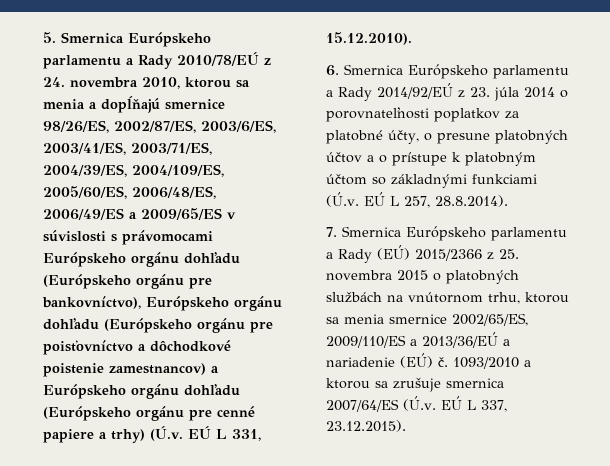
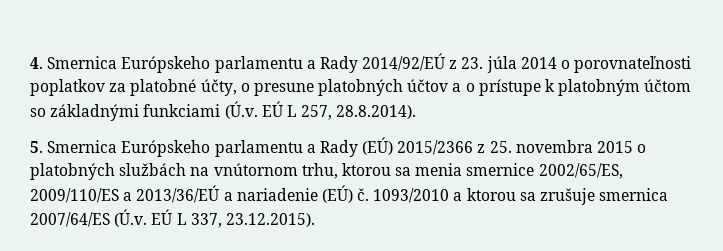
- 5. Smernica Európskeho parlamentu a Rady 2010/78/EÚ z 24. novembra 2010, ktorou sa menia a dopĺňajú smernice 98/26/ES, 2002/87/ES, 2003/6/ES, 2003/41/ES, 2003/71/ES, 2004/39/ES, 2004/109/ES, 2005/60/ES, 2006/48/ES, 2006/49/ES a 2009/65/ES v súvislosti s právomocami Európskeho orgánu dohľadu (Európskeho orgánu pre bankovníctvo), Európskeho orgánu dohľadu (Európskeho orgánu pre poisťovníctvo a dôchodkové poistenie zamestnancov) a Európskeho orgánu dohľadu (Európskeho orgánu pre cenné papiere a trhy) (Ú.v. EÚ L 331, 15.12.2010).
- 6. Smernica Európskeho parlamentu a Rady 2014/92/EÚ z 23. júla 2014 o porovnateľnosti poplatkov za platobné účty, o presune platobných účtov a o prístupe k platobným účtom so základnými funkciami (Ú.v. EÚ L 257, 28.8.2014).
+ 4. Smernica Európskeho parlamentu a Rady 2014/92/EÚ z 23. júla 2014 o porovnateľnosti poplatkov za platobné účty, o presune platobných účtov a o prístupe k platobným účtom so základnými funkciami (Ú.v. EÚ L 257, 28.8.2014).
- 7. Smernica Európskeho parlamentu a Rady (EÚ) 2015/2366 z 25. novembra 2015 o platobných službách na vnútornom trhu, ktorou sa menia smernice 2002/65/ES, 2009/110/ES a 2013/36/EÚ a nariadenie (EÚ) č.
+ 5. Smernica Európskeho parlamentu a Rady (EÚ) 2015/2366 z 25. novembra 2015 o platobných službách na vnútornom trhu, ktorou sa menia smernice 2002/65/ES, 2009/110/ES a 2013/36/EÚ a nariadenie (EÚ) č.

